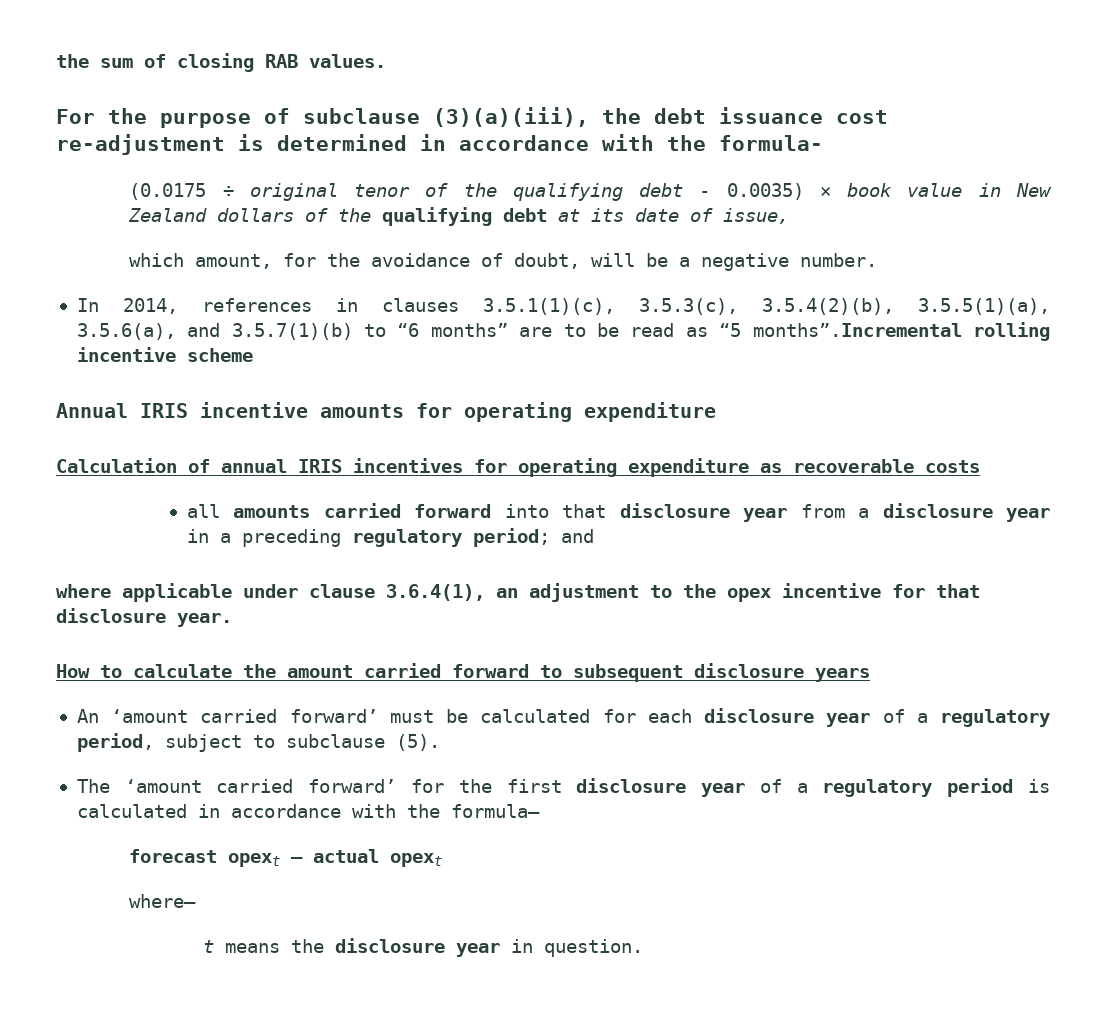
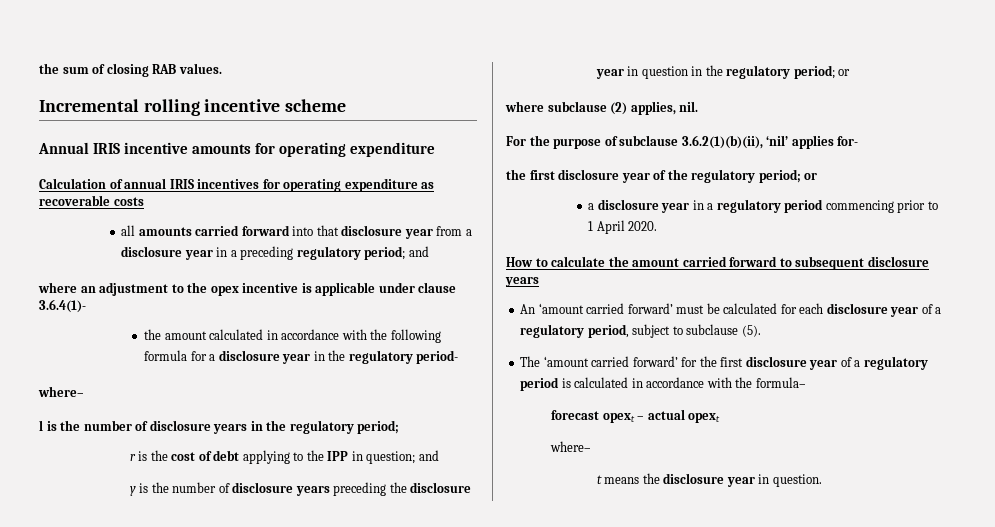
- For the purpose of subclause (3)(a)(iii), the debt issuance cost re-adjustment is determined in accordance with the formula-
- (0.0175 ÷ original tenor of the qualifying debt - 0.0035) × book value in New Zealand dollars of the qualifying debt at its date of issue,
- which amount, for the avoidance of doubt, will be a negative number.
- In 2014, references in clauses 3.5.1(1)(c), 3.5.3(c), 3.5.4(2)(b), 3.5.5(1)(a), 3.5.6(a), and 3.5.7(1)(b) to “6 months” are to be read as “5 months”.Incremental rolling incentive scheme
+ Incremental rolling incentive scheme
- where applicable under clause 3.6.4(1), an adjustment to the opex incentive for that disclosure year.
+ where an adjustment to the opex incentive is applicable under clause 3.6.4(1)-
+ the amount calculated in accordance with the following formula for a disclosure year in the regulatory period-
+ where–
+ l is the number of disclosure years in the regulatory period;
+ r is the cost of debt applying to the IPP in question; and
+ y is the number of disclosure years preceding the disclosure year in question in the regulatory period; or
+ where subclause (2) applies, nil.
+ For the purpose of subclause 3.6.2(1)(b)(ii), ‘nil’ applies for-
+ the first disclosure year of the regulatory period; or
+ a disclosure year in a regulatory period commencing prior to 1 April 2020.

